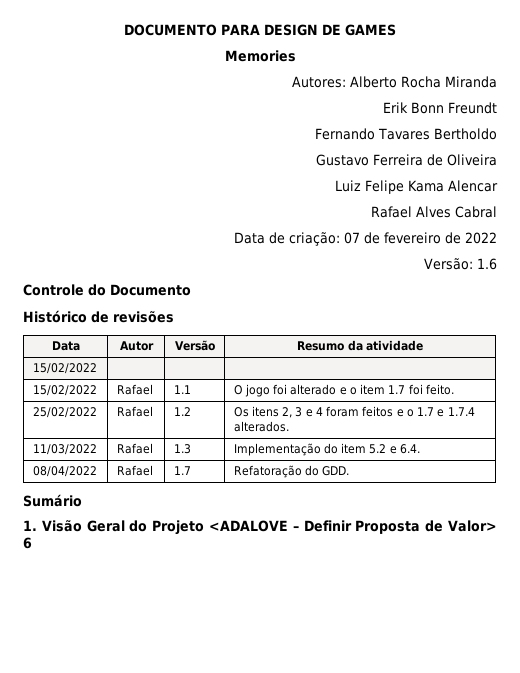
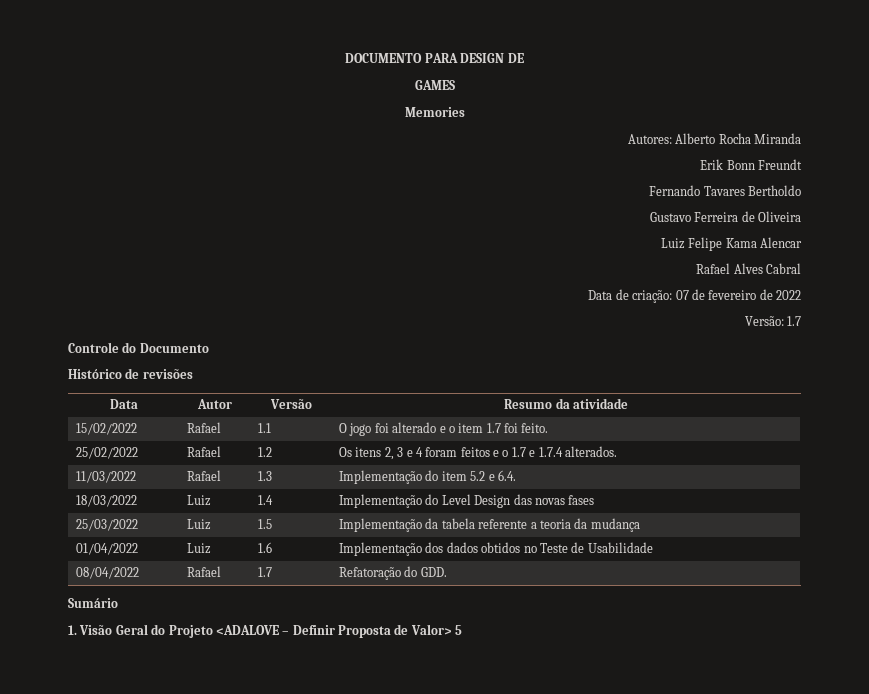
- DOCUMENTO PARA DESIGN DE GAMES
+ DOCUMENTO PARA DESIGN DE
+ GAMES
- Versão: 1.6
+ Versão: 1.7
- 15/02/2022 | | |
+ 18/03/2022 | Luiz | 1.4 | Implementação do Level Design das novas fases
+ 25/03/2022 | Luiz | 1.5 | Implementação da tabela referente a teoria da mudança
+ 01/04/2022 | Luiz | 1.6 | Implementação dos dados obtidos no Teste de Usabilidade
- 1. Visão Geral do Projeto <ADALOVE – Definir Proposta de Valor> 6
+ 1. Visão Geral do Projeto <ADALOVE – Definir Proposta de Valor> 5

